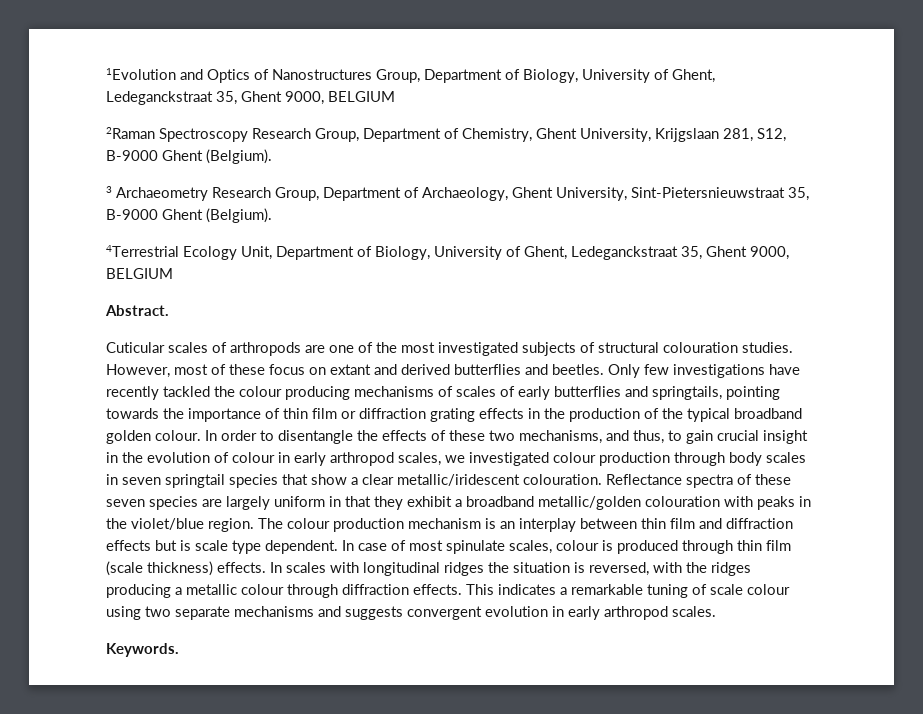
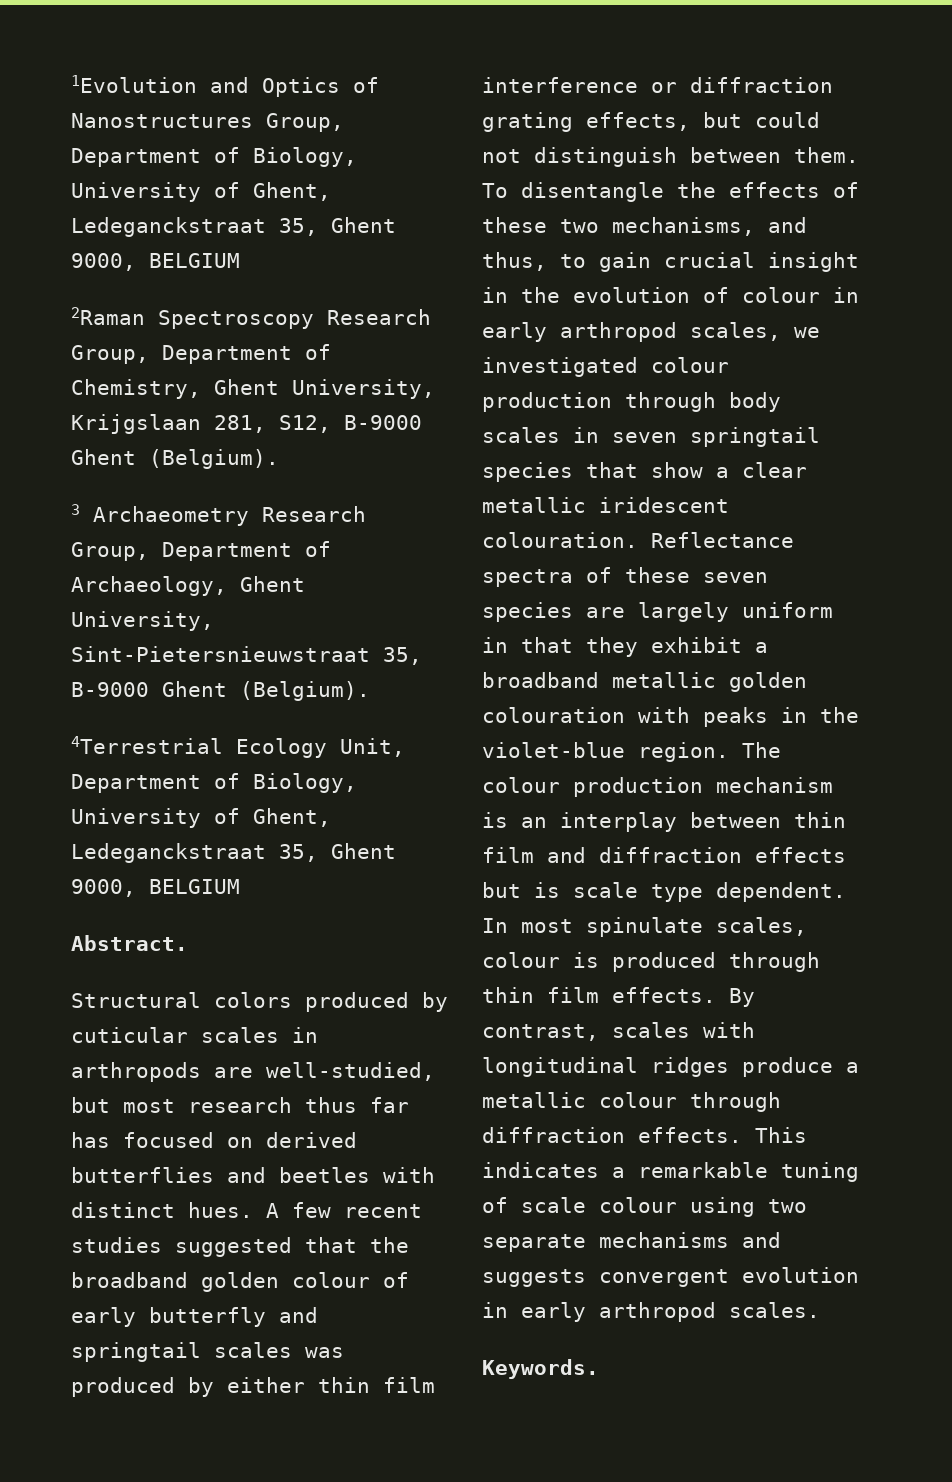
- Cuticular scales of arthropods are one of the most investigated subjects of structural colouration studies. However, most of these focus on extant and derived butterflies and beetles. Only few investigations have recently tackled the colour producing mechanisms of scales of early butterflies and springtails, pointing towards the importance of thin film or diffraction grating effects in the production of the typical broadband golden colour. In order to disentangle the effects of these two mechanisms, and thus, to gain crucial insight in the evolution of colour in early arthropod scales, we investigated colour production through body scales in seven springtail species that show a clear metallic/iridescent colouration.
+ Structural colors produced by cuticular scales in arthropods are well-studied, but most research thus far has focused on derived butterflies and beetles with distinct hues. A few recent studies suggested that the broadband golden colour of early butterfly and springtail scales was produced by either thin film interference or diffraction grating effects, but could not distinguish between them. To disentangle the effects of these two mechanisms, and thus, to gain crucial insight in the evolution of colour in early arthropod scales, we investigated colour production through body scales in seven springtail species that show a clear metallic iridescent colouration.
- Reflectance spectra of these seven species are largely uniform in that they exhibit a broadband metallic/golden colouration with peaks in the violet/blue region.
+ Reflectance spectra of these seven species are largely uniform in that they exhibit a broadband metallic golden colouration with peaks in the violet-blue region.
- In case of most spinulate scales, colour is produced through thin film (scale thickness) effects. In scales with longitudinal ridges the situation is reversed, with the ridges producing a metallic colour through diffraction effects.
+ In most spinulate scales, colour is produced through thin film effects. By contrast, scales with longitudinal ridges produce a metallic colour through diffraction effects.

